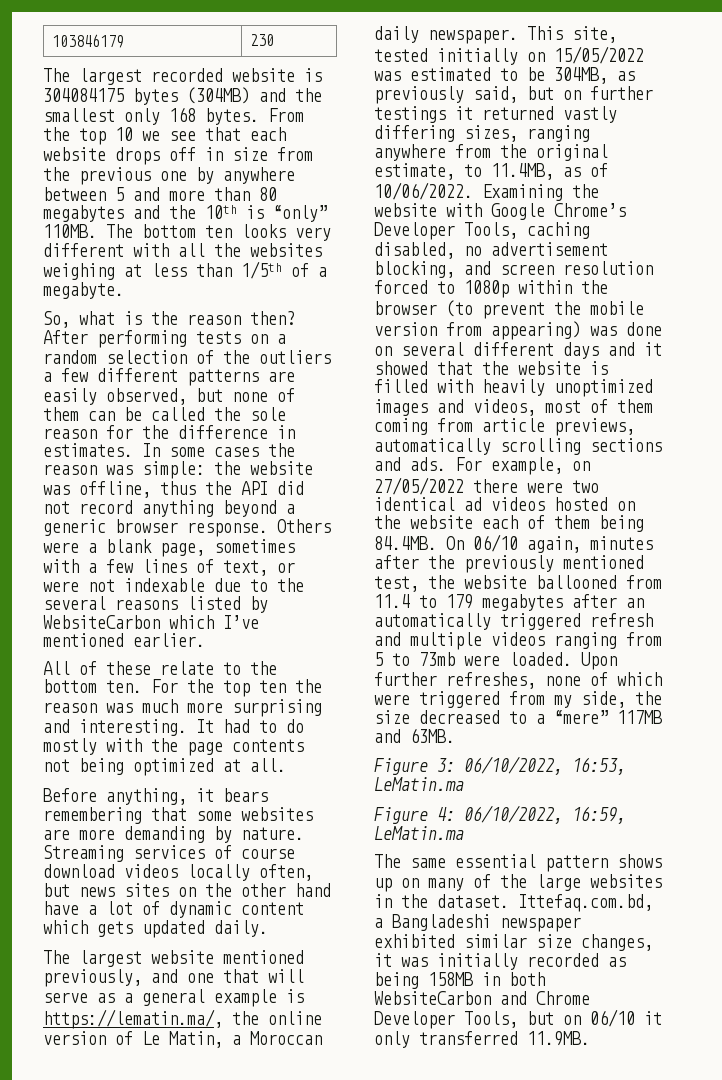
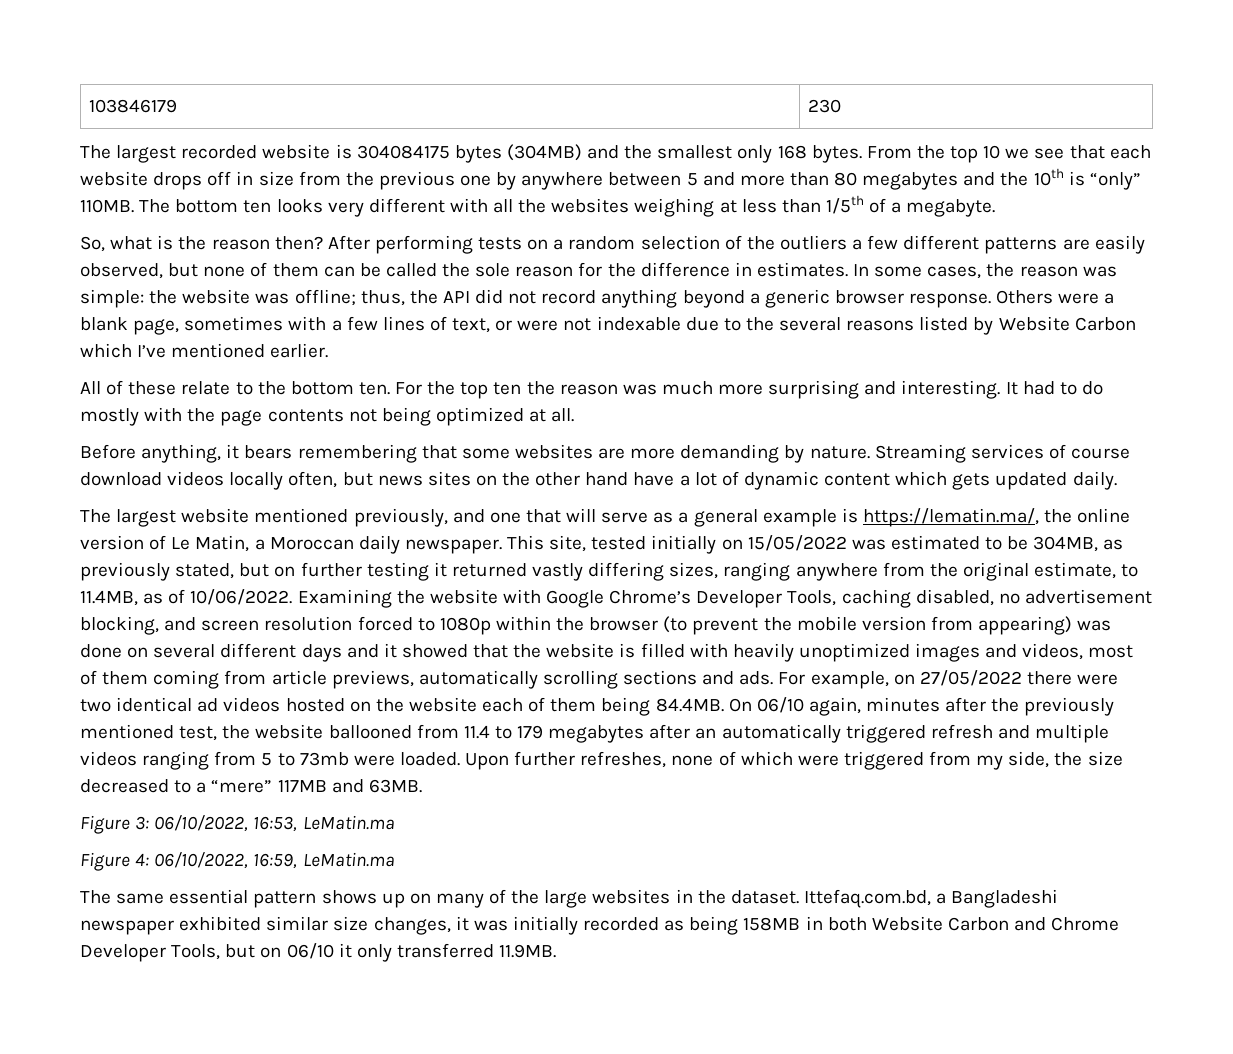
- In some cases the reason was simple: the website was offline, thus the API did not record anything beyond a generic browser response.
+ In some cases, the reason was simple: the website was offline; thus, the API did not record anything beyond a generic browser response.
- Others were a blank page, sometimes with a few lines of text, or were not indexable due to the several reasons listed by WebsiteCarbon which I’ve mentioned earlier.
+ Others were a blank page, sometimes with a few lines of text, or were not indexable due to the several reasons listed by Website Carbon which I’ve mentioned earlier.
- This site, tested initially on 15/05/2022 was estimated to be 304MB, as previously said, but on further testings it returned vastly differing sizes, ranging anywhere from the original estimate, to 11.4MB, as of 10/06/2022.
+ This site, tested initially on 15/05/2022 was estimated to be 304MB, as previously stated, but on further testing it returned vastly differing sizes, ranging anywhere from the original estimate, to 11.4MB, as of 10/06/2022.
- Ittefaq.com.bd, a Bangladeshi newspaper exhibited similar size changes, it was initially recorded as being 158MB in both WebsiteCarbon and Chrome Developer Tools, but on 06/10 it only transferred 11.9MB.
+ Ittefaq.com.bd, a Bangladeshi newspaper exhibited similar size changes, it was initially recorded as being 158MB in both Website Carbon and Chrome Developer Tools, but on 06/10 it only transferred 11.9MB.

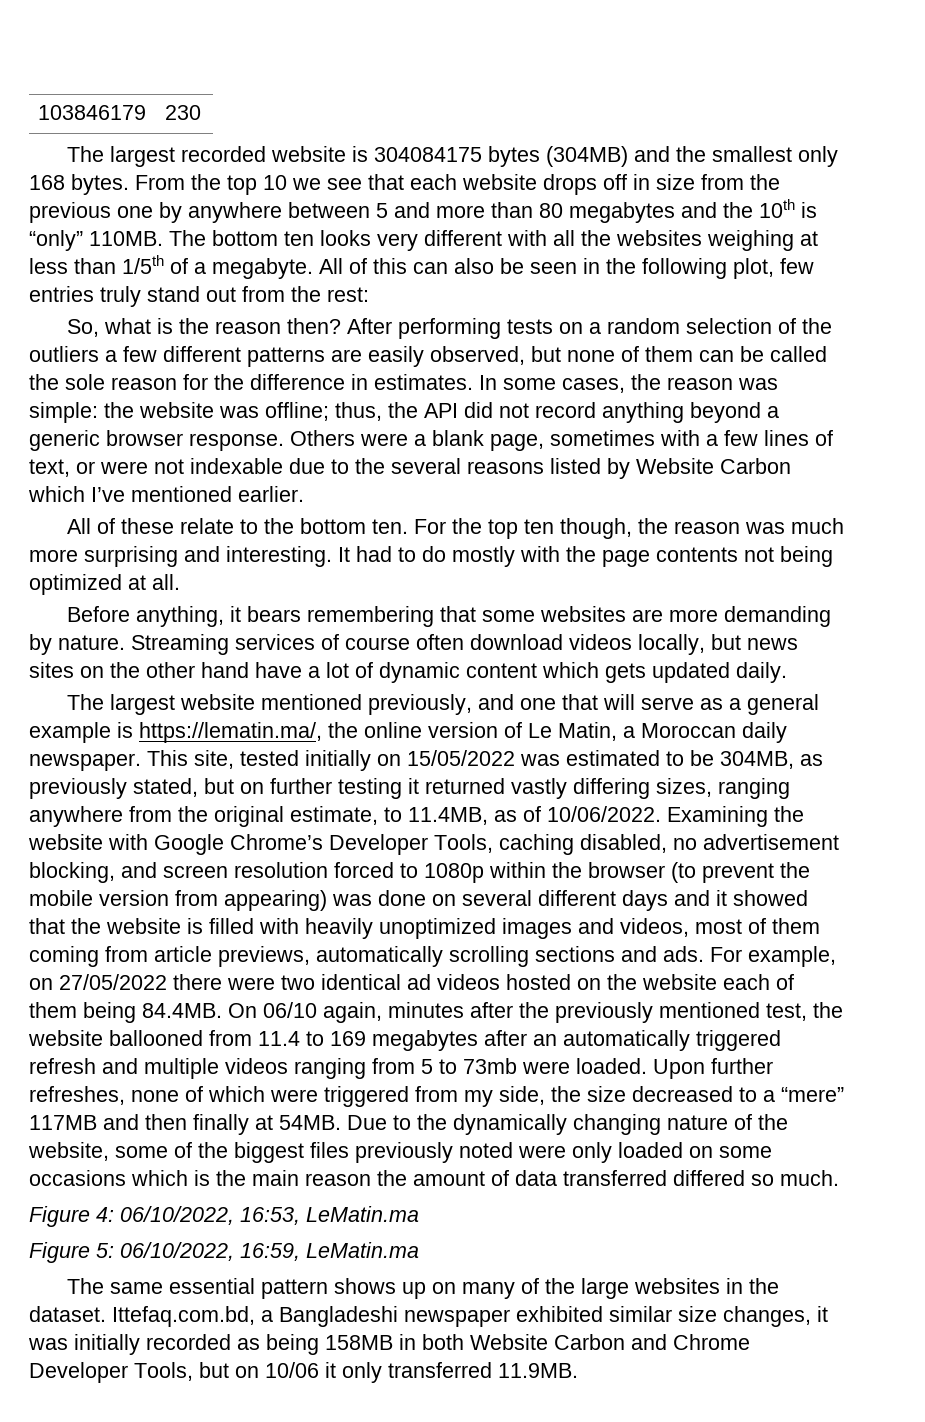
+ All of this can also be seen in the following plot, few entries truly stand out from the rest:
- For the top ten the reason was much more surprising and interesting.
+ For the top ten though, the reason was much more surprising and interesting.
- Streaming services of course download videos locally often, but news sites on the other hand have a lot of dynamic content which gets updated daily.
+ Streaming services of course often download videos locally, but news sites on the other hand have a lot of dynamic content which gets updated daily.
- For example, on 27/05/2022 there were two identical ad videos hosted on the website each of them being 84.4MB. On 06/10 again, minutes after the previously mentioned test, the website ballooned from 11.4 to 179 megabytes after an automatically triggered refresh and multiple videos ranging from 5 to 73mb were loaded.
+ For example, on 27/05/2022 there were two identical ad videos hosted on the website each of them being 84.4MB. On 06/10 again, minutes after the previously mentioned test, the website ballooned from 11.4 to 169 megabytes after an automatically triggered refresh and multiple videos ranging from 5 to 73mb were loaded.
- Upon further refreshes, none of which were triggered from my side, the size decreased to a “mere” 117MB and 63MB.
- Figure 3: 06/10/2022, 16:53, LeMatin.ma
+ Upon further refreshes, none of which were triggered from my side, the size decreased to a “mere” 117MB and then finally at 54MB. Due to the dynamically changing nature of the website, some of the biggest files previously noted were only loaded on some occasions which is the main reason the amount of data transferred differed so much.
+ Figure 4: 06/10/2022, 16:53, LeMatin.ma
- Figure 4: 06/10/2022, 16:59, LeMatin.ma
+ Figure 5: 06/10/2022, 16:59, LeMatin.ma
- Ittefaq.com.bd, a Bangladeshi newspaper exhibited similar size changes, it was initially recorded as being 158MB in both Website Carbon and Chrome Developer Tools, but on 06/10 it only transferred 11.9MB.
+ Ittefaq.com.bd, a Bangladeshi newspaper exhibited similar size changes, it was initially recorded as being 158MB in both Website Carbon and Chrome Developer Tools, but on 10/06 it only transferred 11.9MB.

